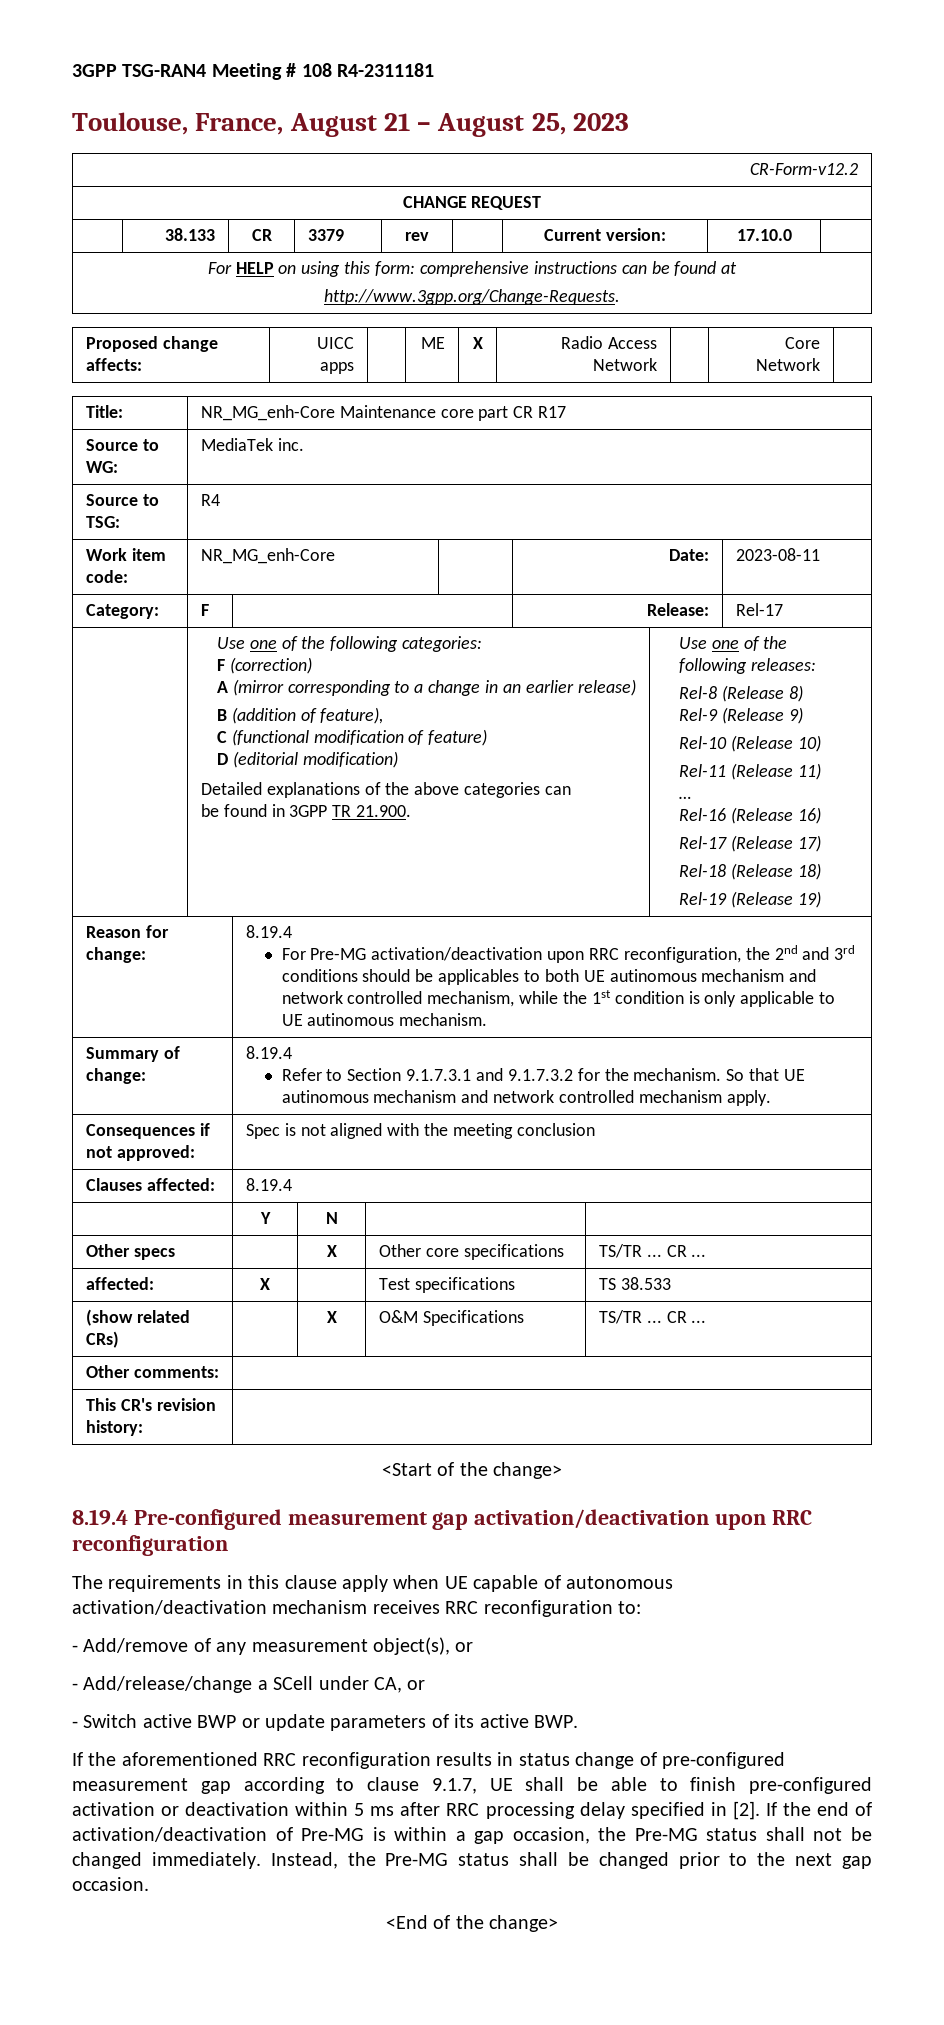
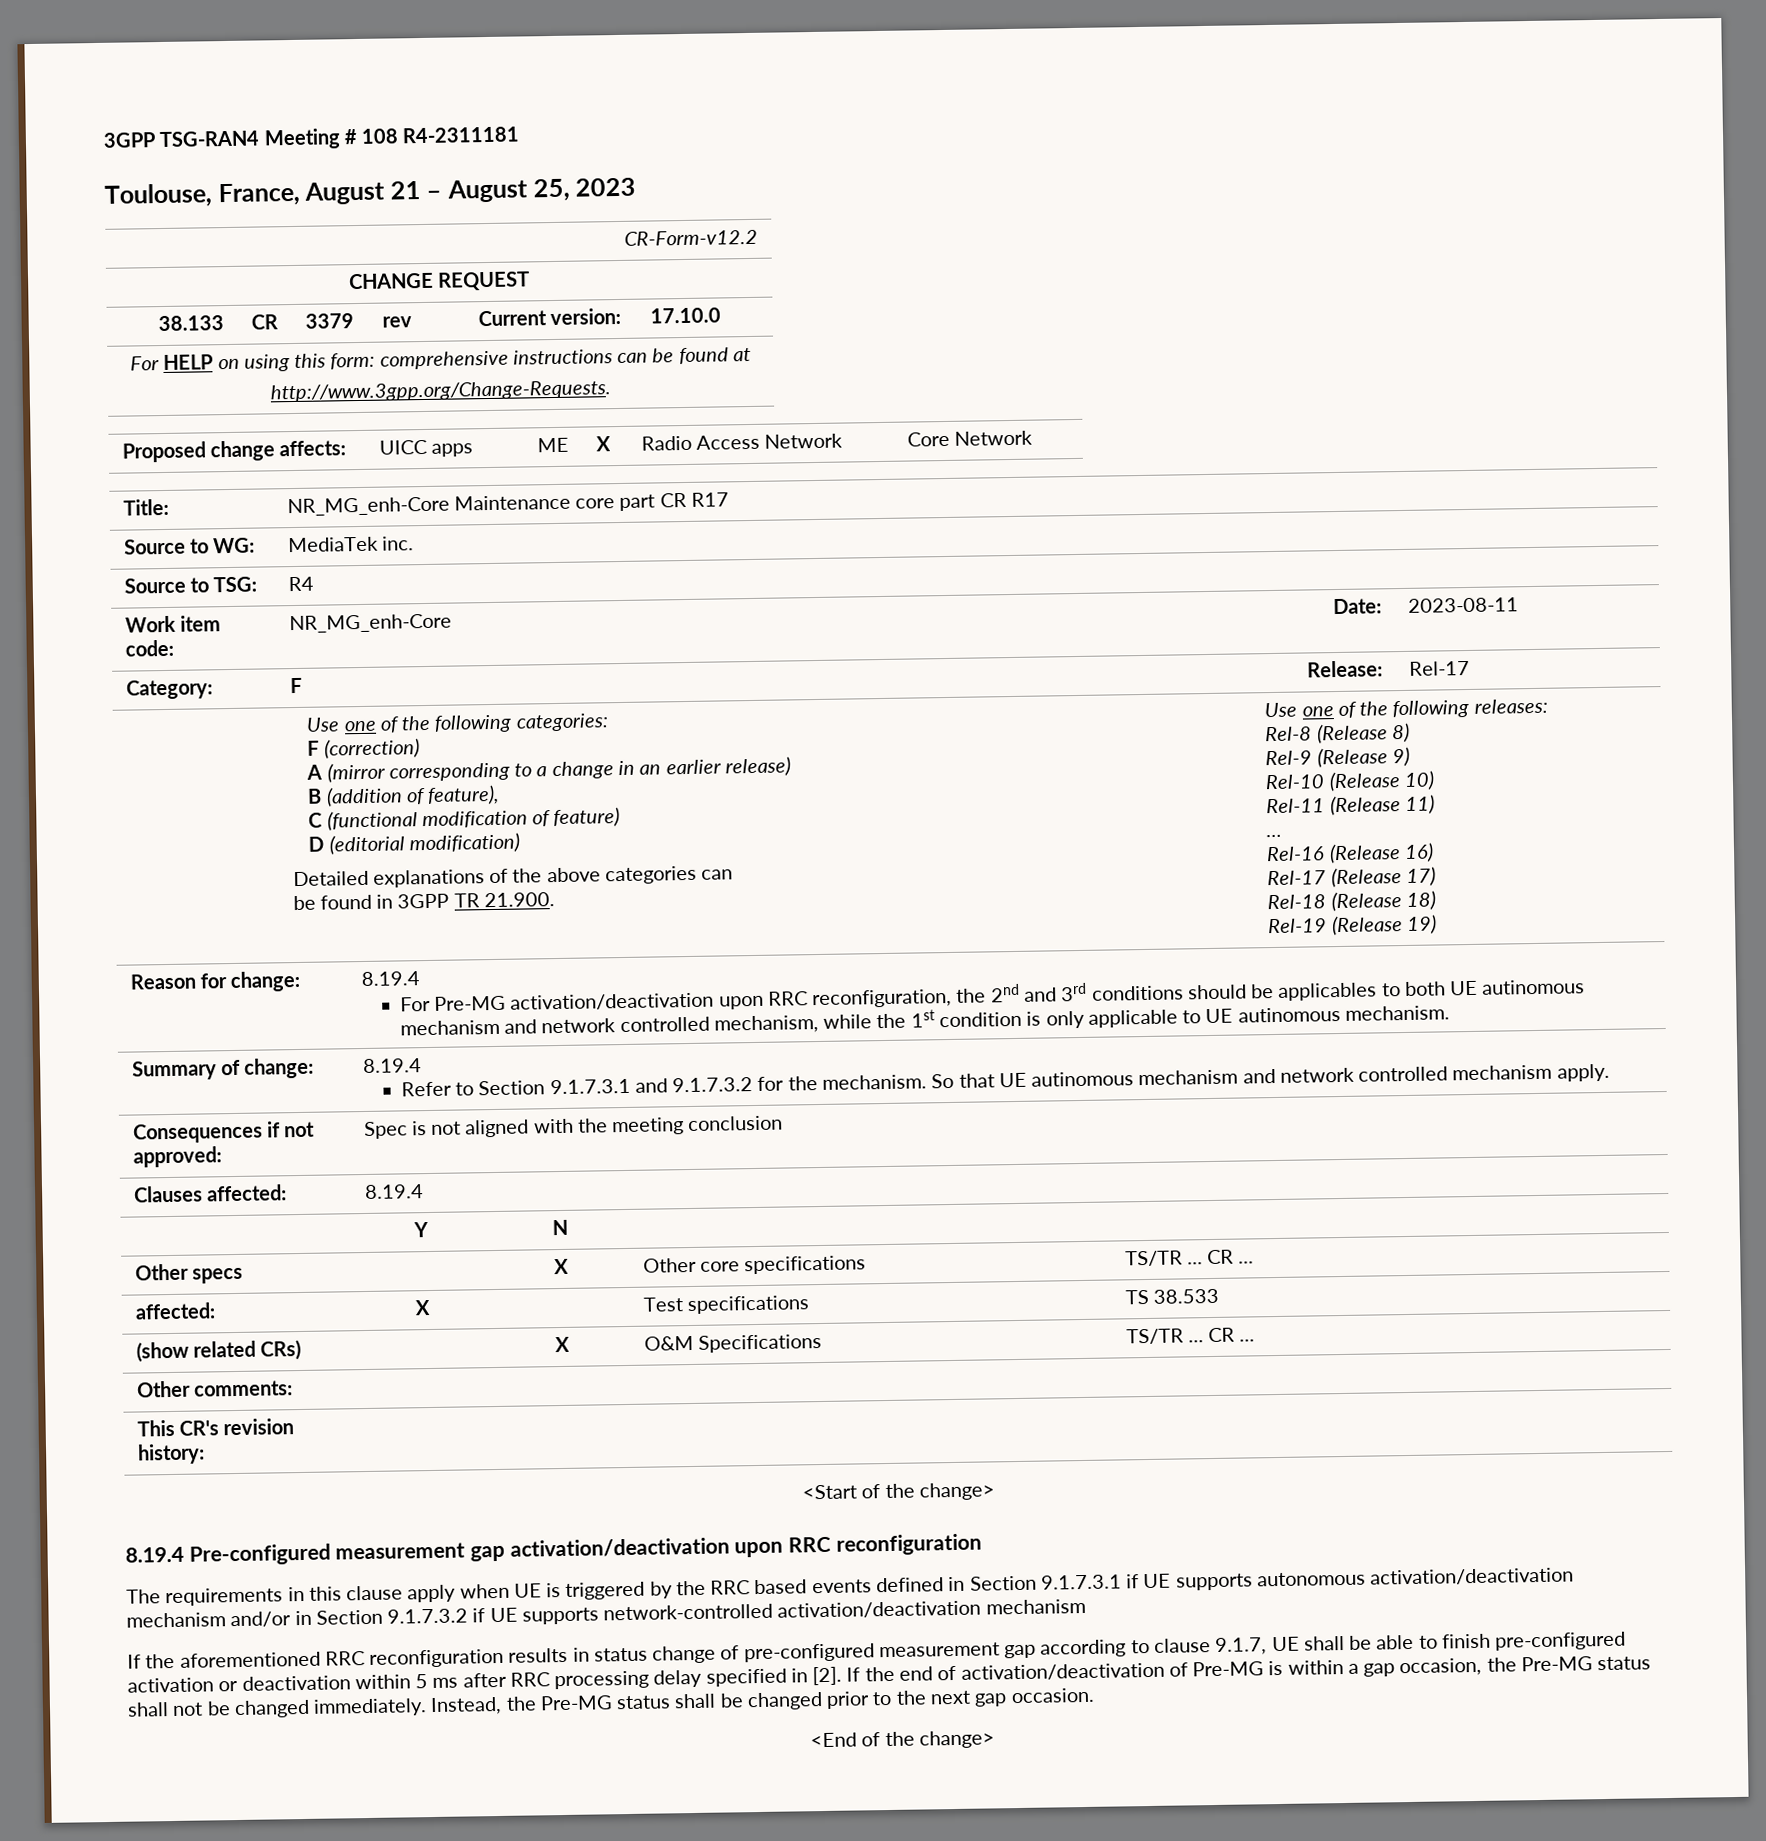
- The requirements in this clause apply when UE capable of autonomous activation/deactivation mechanism receives RRC reconfiguration to:
- - Add/remove of any measurement object(s), or
- - Add/release/change a SCell under CA, or
- - Switch active BWP or update parameters of its active BWP.
+ The requirements in this clause apply when UE is triggered by the RRC based events defined in Section 9.1.7.3.1 if UE supports autonomous activation/deactivation mechanism and/or in Section 9.1.7.3.2 if UE supports network-controlled activation/deactivation mechanism

